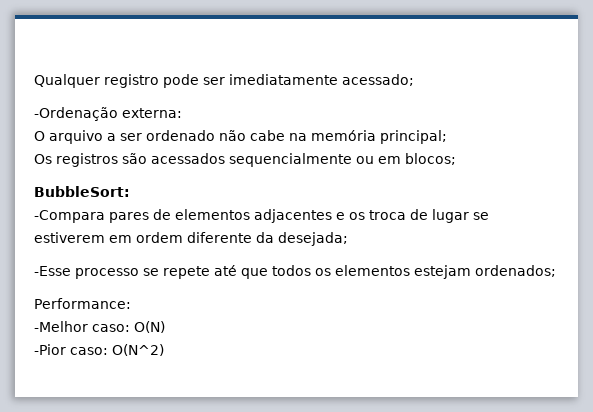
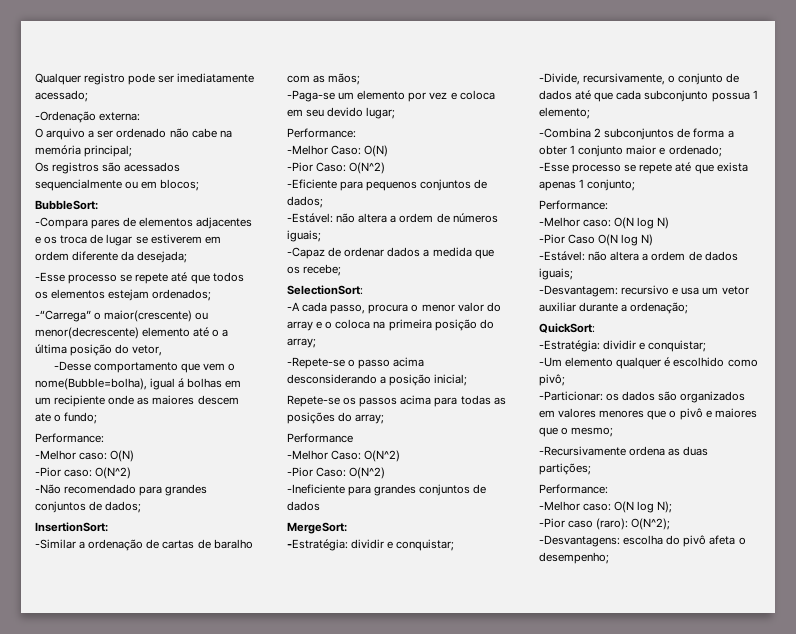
+ -“Carrega” o maior(crescente) ou menor(decrescente) elemento até o a última posição do vetor,
+ -Desse comportamento que vem o nome(Bubble=bolha), igual á bolhas em um recipiente onde as maiores descem ate o fundo;
+ -Não recomendado para grandes conjuntos de dados;
+ InsertionSort:
+ -Similar a ordenação de cartas de baralho com as mãos;
+ -Paga-se um elemento por vez e coloca em seu devido lugar;
+ Performance:
+ -Melhor Caso: O(N)
+ -Pior Caso: O(N^2)
+ -Eficiente para pequenos conjuntos de dados;
+ -Estável: não altera a ordem de números iguais;
+ -Capaz de ordenar dados a medida que os recebe;
+ SelectionSort:
+ -A cada passo, procura o menor valor do array e o coloca na primeira posição do array;
+ -Repete-se o passo acima desconsiderando a posição inicial;
+ Repete-se os passos acima para todas as posições do array;
+ Performance
+ -Melhor Caso: O(N^2)
+ -Pior Caso: O(N^2)
+ -Ineficiente para grandes conjuntos de dados
+ MergeSort:
+ -Estratégia: dividir e conquistar;
+ -Divide, recursivamente, o conjunto de dados até que cada subconjunto possua 1 elemento;
+ -Combina 2 subconjuntos de forma a obter 1 conjunto maior e ordenado;
+ -Esse processo se repete até que exista apenas 1 conjunto;
+ Performance:
+ -Melhor caso: O(N log N)
+ -Pior Caso O(N log N)
+ -Estável: não altera a ordem de dados iguais;
+ -Desvantagem: recursivo e usa um vetor auxiliar durante a ordenação;
+ QuickSort:
+ -Estratégia: dividir e conquistar;
+ -Um elemento qualquer é escolhido como pivô;
+ -Particionar: os dados são organizados em valores menores que o pivô e maiores que o mesmo;
+ -Recursivamente ordena as duas partições;
+ Performance:
+ -Melhor caso: O(N log N);
+ -Pior caso (raro): O(N^2);
+ -Desvantagens: escolha do pivô afeta o desempenho;

